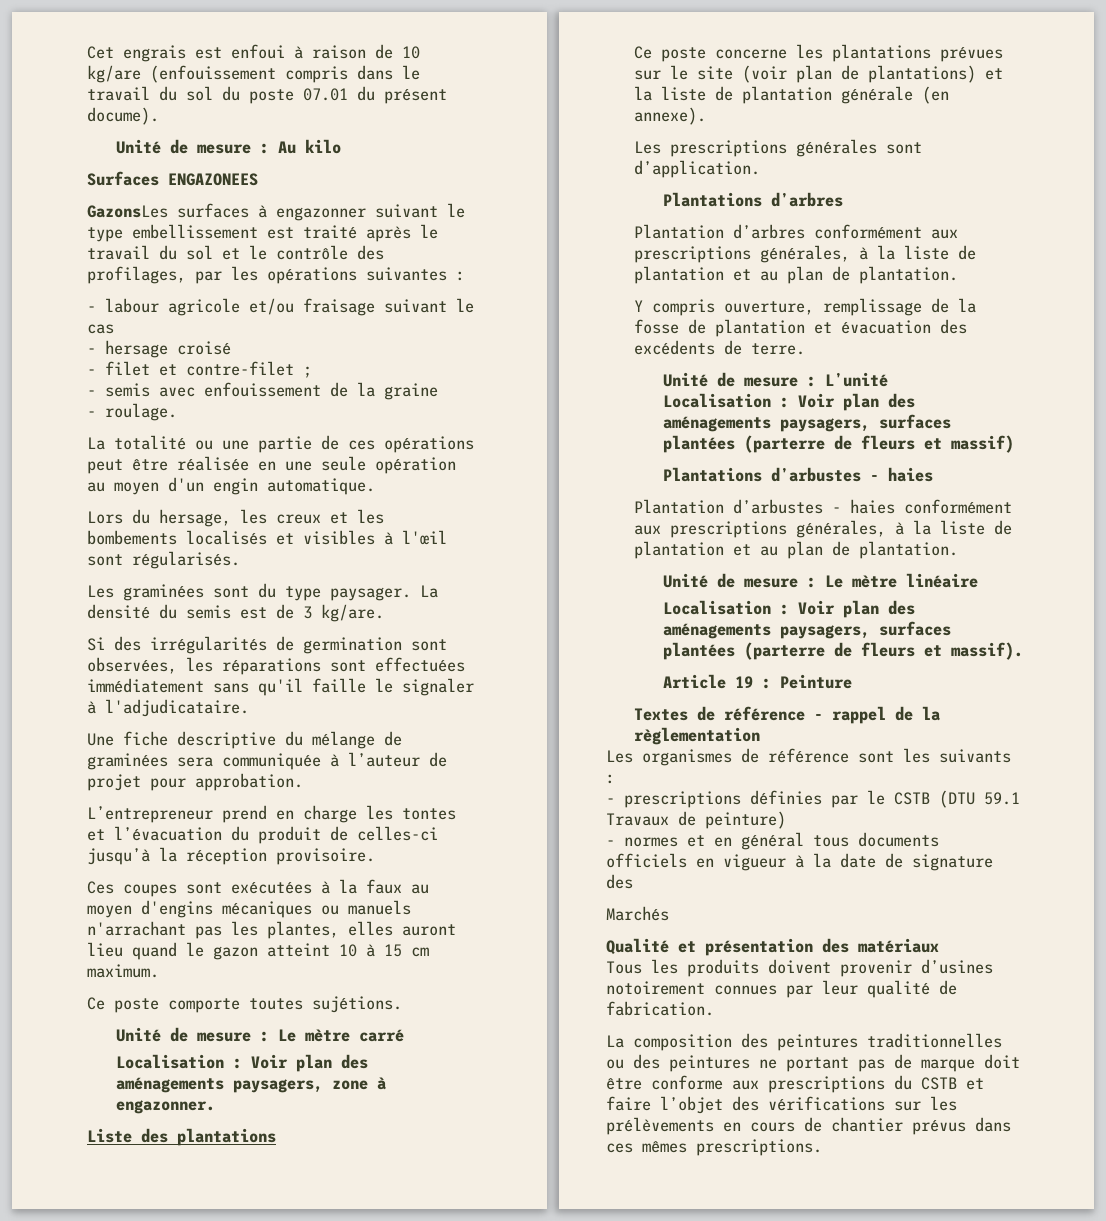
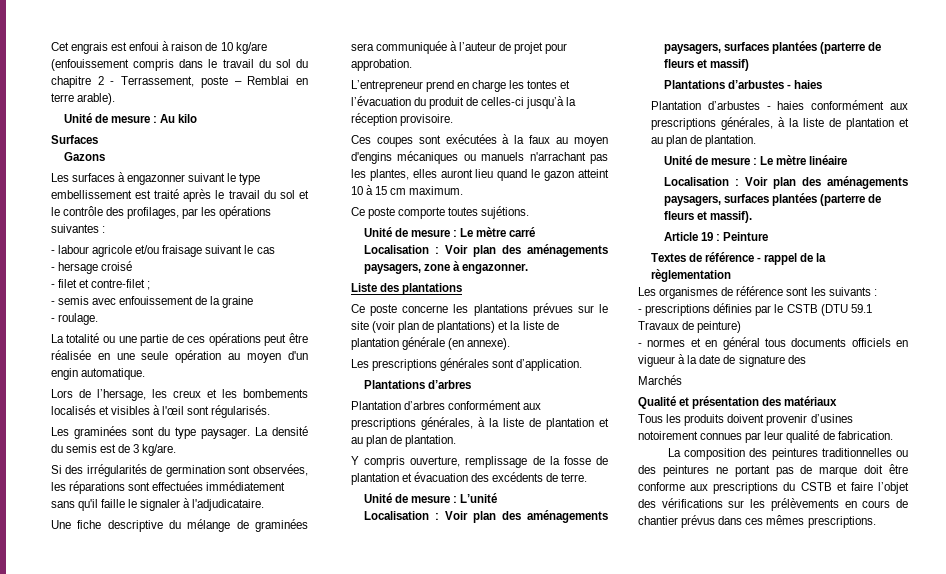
- Cet engrais est enfoui à raison de 10 kg/are (enfouissement compris dans le travail du sol du poste 07.01 du présent docume).
+ Cet engrais est enfoui à raison de 10 kg/are (enfouissement compris dans le travail du sol du chapitre 2 - Terrassement, poste – Remblai en terre arable).
- Surfaces ENGAZONEES
- GazonsLes surfaces à engazonner suivant le type embellissement est traité après le travail du sol et le contrôle des profilages, par les opérations suivantes :
+ Surfaces
+ Gazons
+ Les surfaces à engazonner suivant le type embellissement est traité après le travail du sol et le contrôle des profilages, par les opérations suivantes :
- Lors du hersage, les creux et les bombements localisés et visibles à l'œil sont régularisés.
+ Lors de l’hersage, les creux et les bombements localisés et visibles à l'œil sont régularisés.

